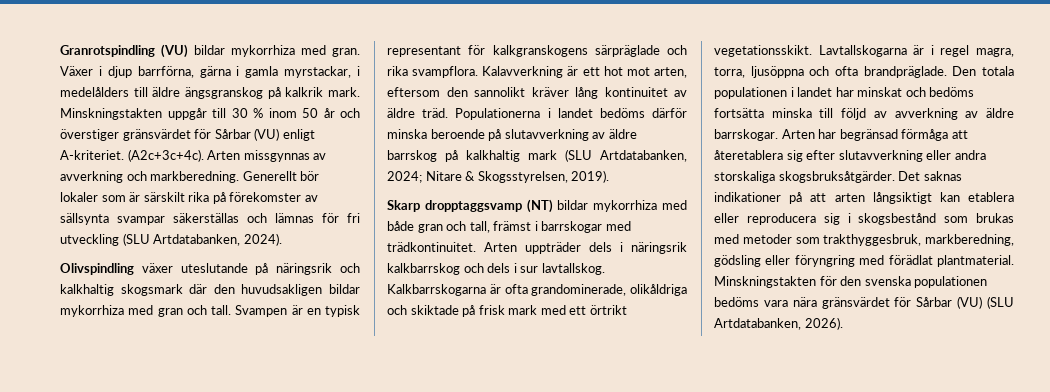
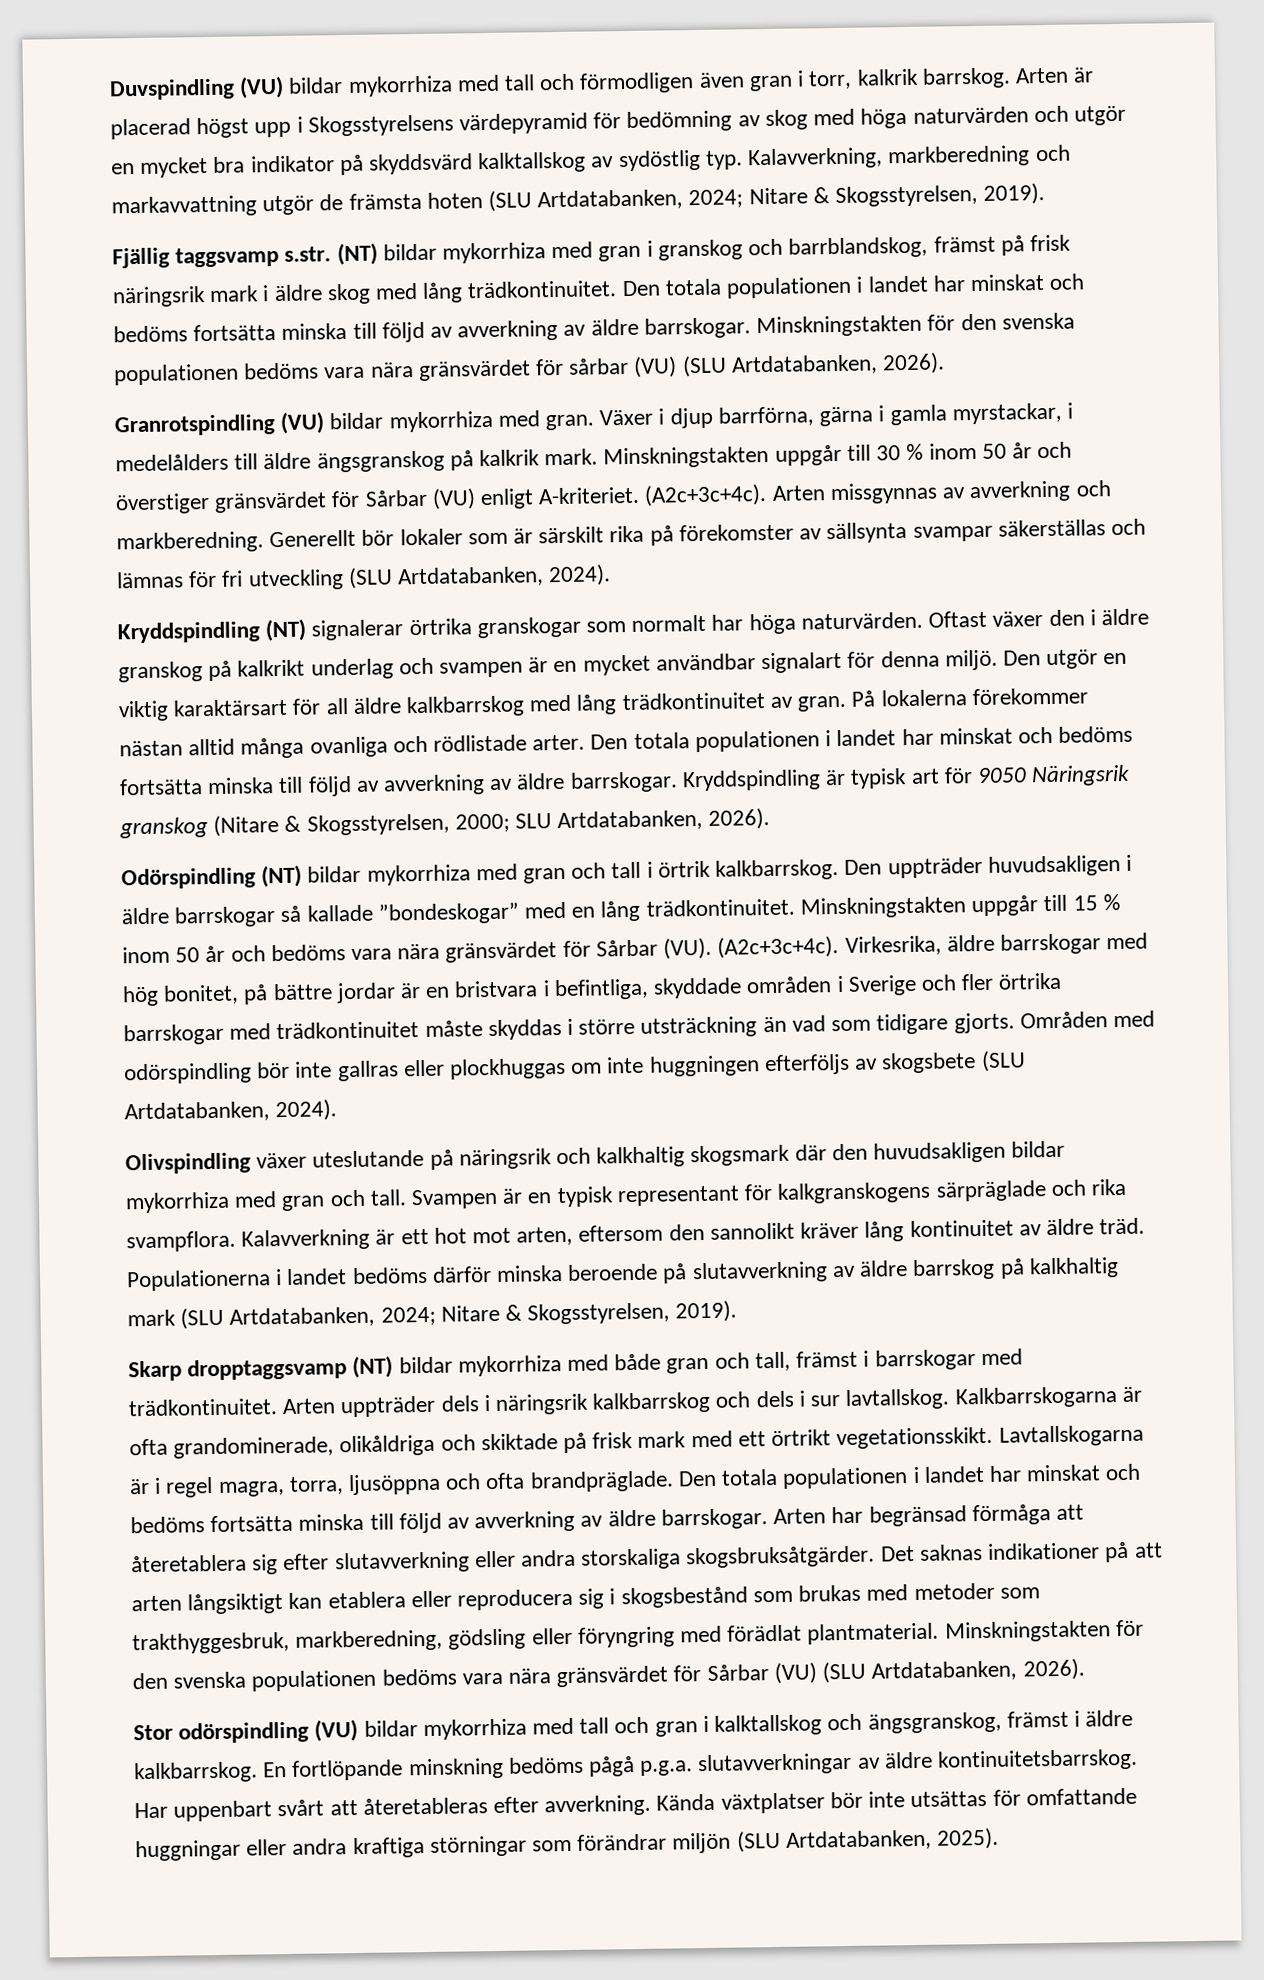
+ Duvspindling (VU) bildar mykorrhiza med tall och förmodligen även gran i torr, kalkrik barrskog. Arten är placerad högst upp i Skogsstyrelsens värdepyramid för bedömning av skog med höga naturvärden och utgör en mycket bra indikator på skyddsvärd kalktallskog av sydöstlig typ. Kalavverkning, markberedning och markavvattning utgör de främsta hoten (SLU Artdatabanken, 2024; Nitare & Skogsstyrelsen, 2019).
+ Fjällig taggsvamp s.str. (NT) bildar mykorrhiza med gran i granskog och barrblandskog, främst på frisk näringsrik mark i äldre skog med lång trädkontinuitet. Den totala populationen i landet har minskat och bedöms fortsätta minska till följd av avverkning av äldre barrskogar. Minskningstakten för den svenska populationen bedöms vara nära gränsvärdet för sårbar (VU) (SLU Artdatabanken, 2026).
+ Kryddspindling (NT) signalerar örtrika granskogar som normalt har höga naturvärden. Oftast växer den i äldre granskog på kalkrikt underlag och svampen är en mycket användbar signalart för denna miljö. Den utgör en viktig karaktärsart för all äldre kalkbarrskog med lång trädkontinuitet av gran. På lokalerna förekommer nästan alltid många ovanliga och rödlistade arter. Den totala populationen i landet har minskat och bedöms fortsätta minska till följd av avverkning av äldre barrskogar. Kryddspindling är typisk art för 9050 Näringsrik granskog (Nitare & Skogsstyrelsen, 2000; SLU Artdatabanken, 2026).
+ Odörspindling (NT) bildar mykorrhiza med gran och tall i örtrik kalkbarrskog. Den uppträder huvudsakligen i äldre barrskogar så kallade ”bondeskogar” med en lång trädkontinuitet. Minskningstakten uppgår till 15 % inom 50 år och bedöms vara nära gränsvärdet för Sårbar (VU). (A2c+3c+4c). Virkesrika, äldre barrskogar med hög bonitet, på bättre jordar är en bristvara i befintliga, skyddade områden i Sverige och fler örtrika barrskogar med trädkontinuitet måste skyddas i större utsträckning än vad som tidigare gjorts. Områden med odörspindling bör inte gallras eller plockhuggas om inte huggningen efterföljs av skogsbete (SLU Artdatabanken, 2024).
+ Stor odörspindling (VU) bildar mykorrhiza med tall och gran i kalktallskog och ängsgranskog, främst i äldre kalkbarrskog. En fortlöpande minskning bedöms pågå p.g.a. slutavverkningar av äldre kontinuitetsbarrskog. Har uppenbart svårt att återetableras efter avverkning. Kända växtplatser bör inte utsättas för omfattande huggningar eller andra kraftiga störningar som förändrar miljön (SLU Artdatabanken, 2025).

